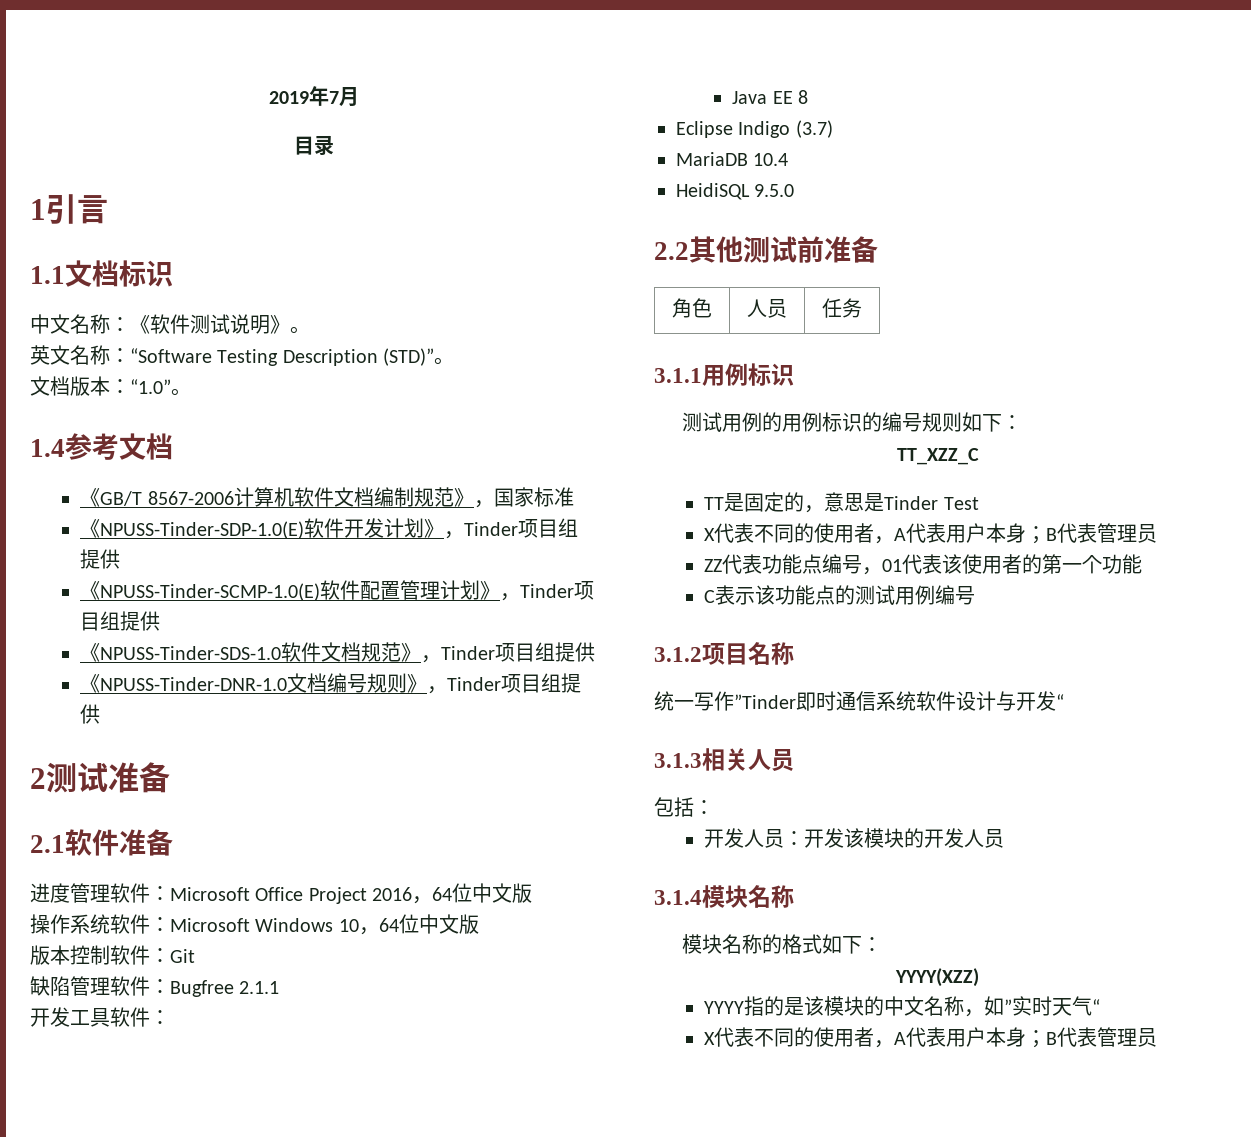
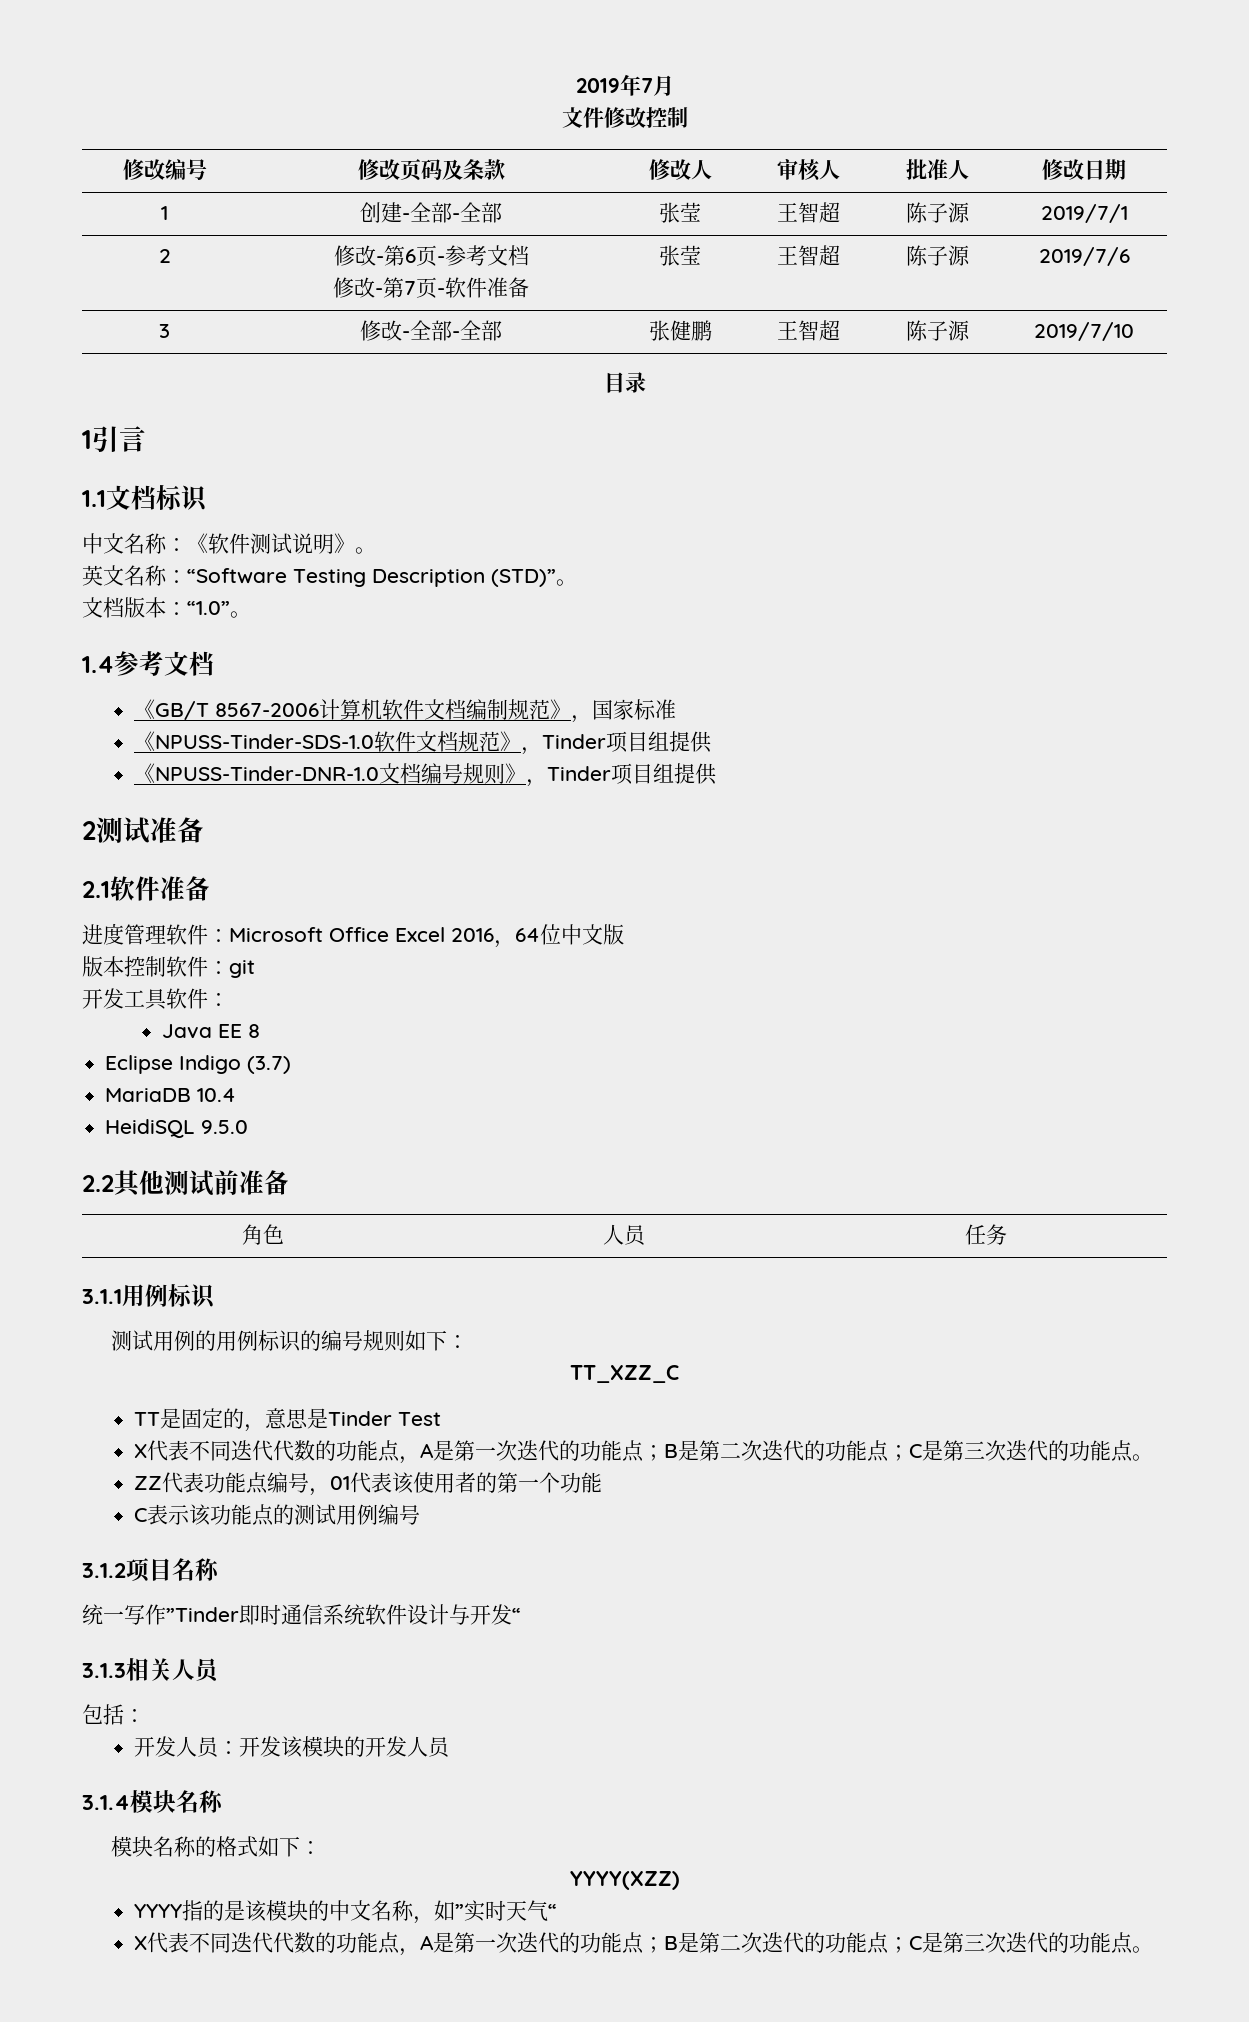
+ 文件修改控制
+ 修改编号 | 修改页码及条款 | 修改人 | 审核人 | 批准人 | 修改日期
+ 1 | 创建-全部-全部 | 张莹 | 王智超 | 陈子源 | 2019/7/1
+ 2 | 修改-第6页-参考文档
+ 修改-第7页-软件准备 | 张莹 | 王智超 | 陈子源 | 2019/7/6
+ 3 | 修改-全部-全部 | 张健鹏 | 王智超 | 陈子源 | 2019/7/10
- 《NPUSS-Tinder-SDP-1.0(E)软件开发计划》，Tinder项目组提供
- 《NPUSS-Tinder-SCMP-1.0(E)软件配置管理计划》，Tinder项目组提供
- 进度管理软件：Microsoft Office Project 2016，64位中文版
+ 进度管理软件：Microsoft Office Excel 2016，64位中文版
- 操作系统软件：Microsoft Windows 10，64位中文版
- 版本控制软件：Git
- 缺陷管理软件：Bugfree 2.1.1
+ 版本控制软件：git
  TT是固定的，意思是Tinder Test
- X代表不同的使用者，A代表用户本身；B代表管理员
+ X代表不同迭代代数的功能点，A是第一次迭代的功能点；B是第二次迭代的功能点；C是第三次迭代的功能点。
  YYYY指的是该模块的中文名称，如”实时天气“
- X代表不同的使用者，A代表用户本身；B代表管理员
+ X代表不同迭代代数的功能点，A是第一次迭代的功能点；B是第二次迭代的功能点；C是第三次迭代的功能点。

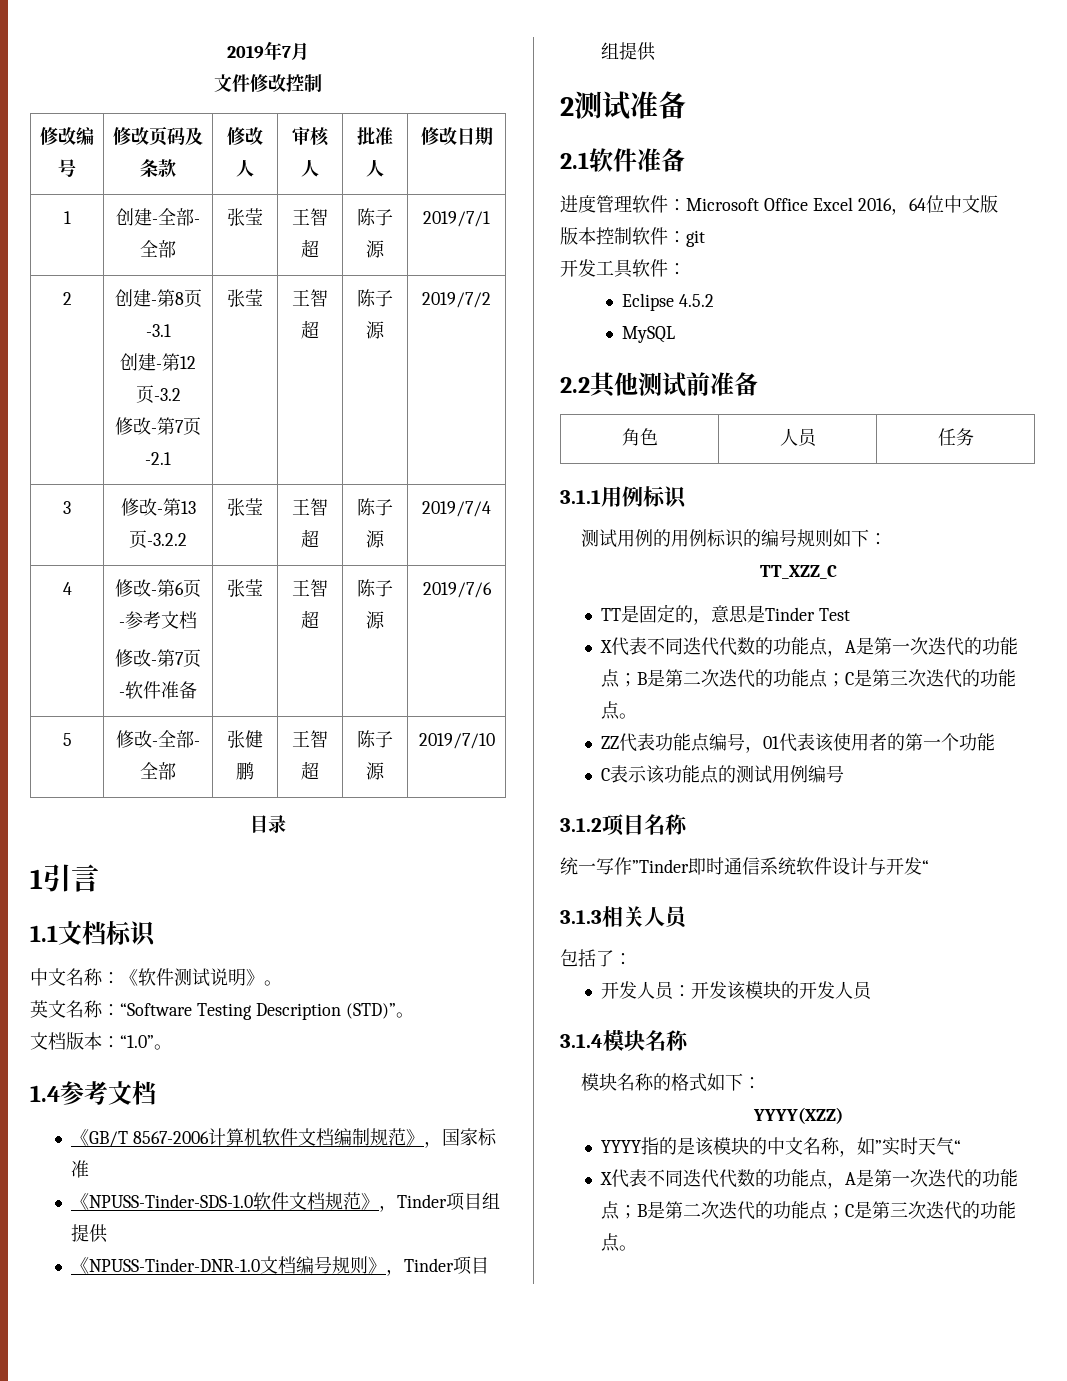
- 2 | 修改-第6页-参考文档
+ 2 | 创建-第8页-3.1
+ 创建-第12页-3.2
+ 修改-第7页-2.1 | 张莹 | 王智超 | 陈子源 | 2019/7/2
+ 3 | 修改-第13页-3.2.2 | 张莹 | 王智超 | 陈子源 | 2019/7/4
+ 4 | 修改-第6页-参考文档
- 3 | 修改-全部-全部 | 张健鹏 | 王智超 | 陈子源 | 2019/7/10
+ 5 | 修改-全部-全部 | 张健鹏 | 王智超 | 陈子源 | 2019/7/10
- Java EE 8
- Eclipse Indigo (3.7)
- MariaDB 10.4
- HeidiSQL 9.5.0
+ Eclipse 4.5.2
+ MySQL
- 包括：
+ 包括了：

